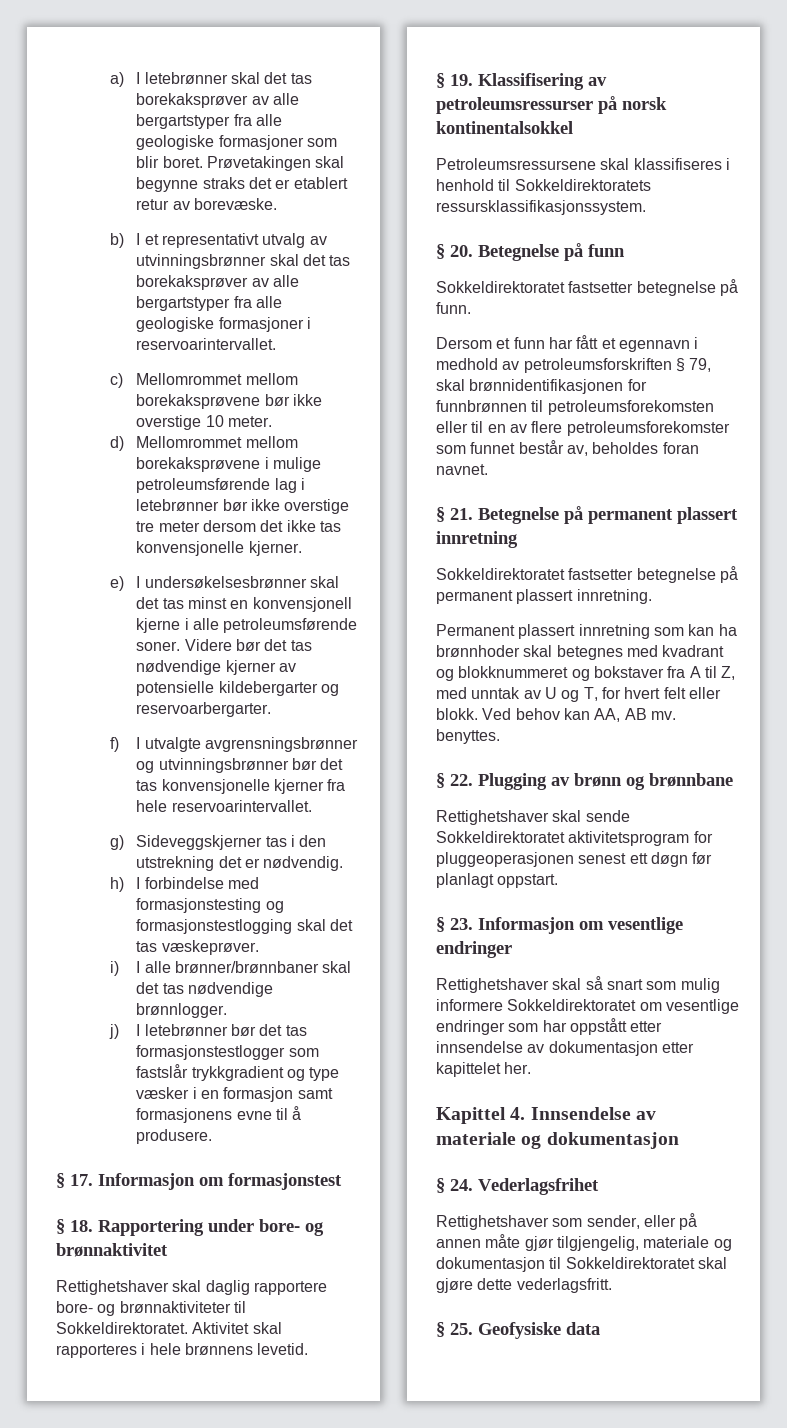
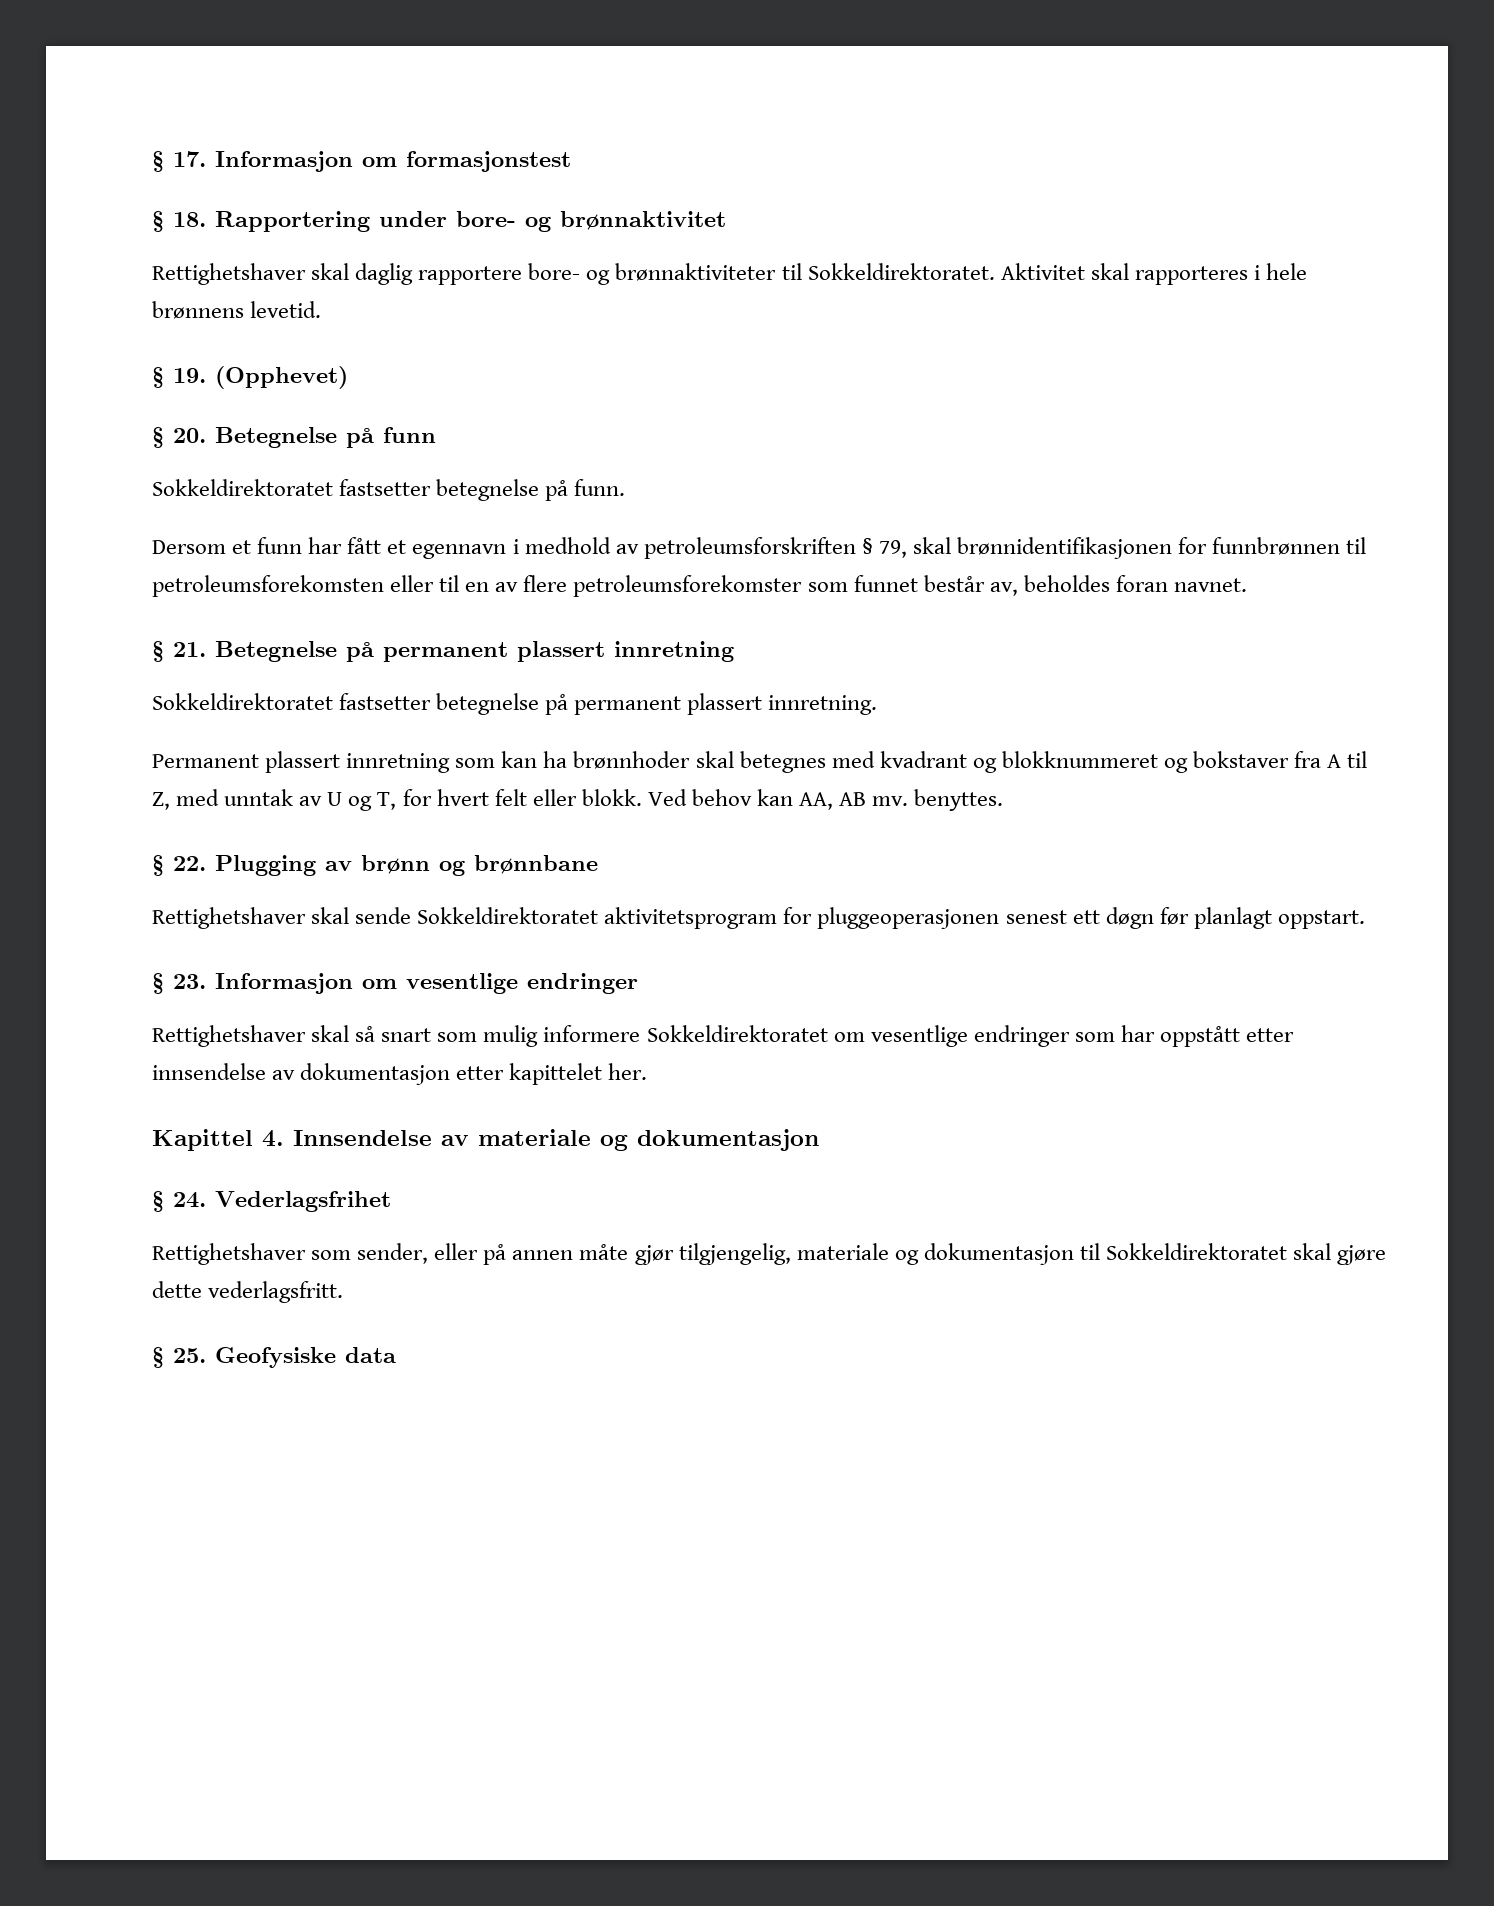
- a) I letebrønner skal det tas borekaksprøver av alle bergartstyper fra alle geologiske formasjoner som blir boret. Prøvetakingen skal begynne straks det er etablert retur av borevæske.
- b) I et representativt utvalg av utvinningsbrønner skal det tas borekaksprøver av alle bergartstyper fra alle geologiske formasjoner i reservoarintervallet.
- c) Mellomrommet mellom borekaksprøvene bør ikke overstige 10 meter.
- d) Mellomrommet mellom borekaksprøvene i mulige petroleumsførende lag i letebrønner bør ikke overstige tre meter dersom det ikke tas konvensjonelle kjerner.
- e) I undersøkelsesbrønner skal det tas minst en konvensjonell kjerne i alle petroleumsførende soner. Videre bør det tas nødvendige kjerner av potensielle kildebergarter og reservoarbergarter.
- f) I utvalgte avgrensningsbrønner og utvinningsbrønner bør det tas konvensjonelle kjerner fra hele reservoarintervallet.
- g) Sideveggskjerner tas i den utstrekning det er nødvendig.
- h) I forbindelse med formasjonstesting og formasjonstestlogging skal det tas væskeprøver.
- i) I alle brønner/brønnbaner skal det tas nødvendige brønnlogger.
- j) I letebrønner bør det tas formasjonstestlogger som fastslår trykkgradient og type væsker i en formasjon samt formasjonens evne til å produsere.
- § 19. Klassifisering av petroleumsressurser på norsk kontinentalsokkel
- Petroleumsressursene skal klassifiseres i henhold til Sokkeldirektoratets ressursklassifikasjonssystem.
+ § 19. (Opphevet)

